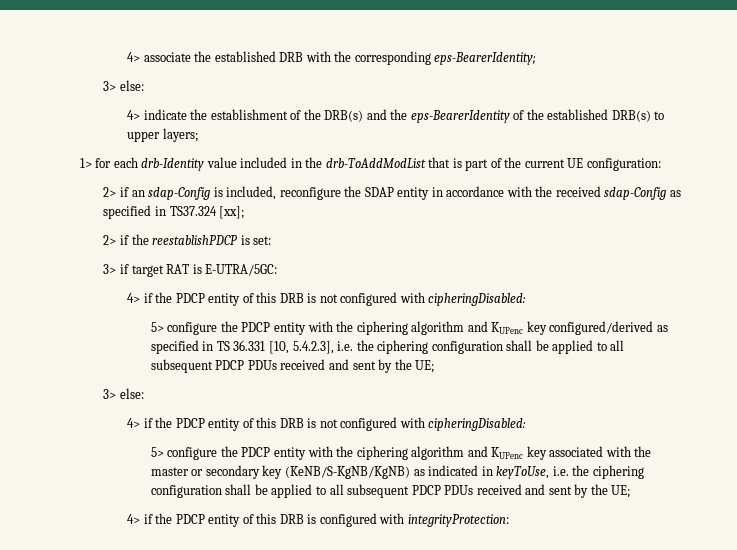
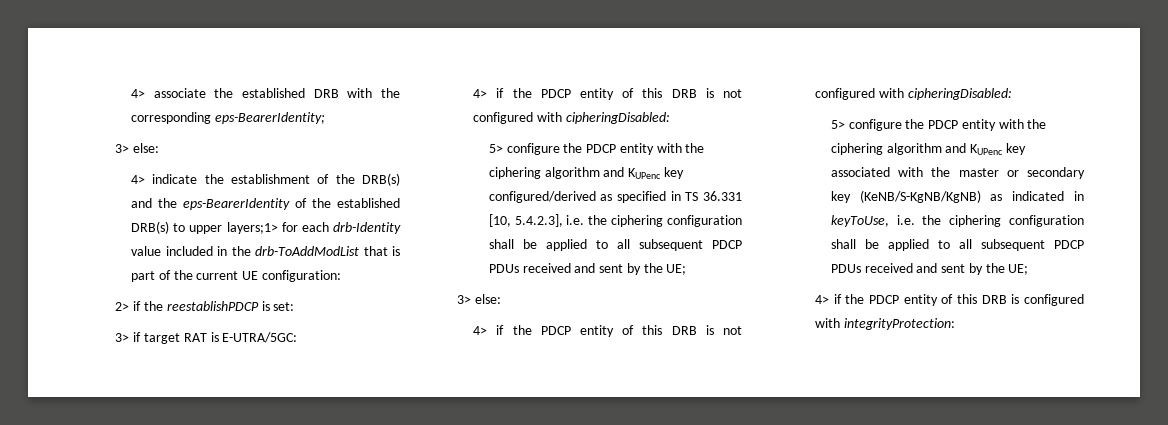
- 4> indicate the establishment of the DRB(s) and the eps-BearerIdentity of the established DRB(s) to upper layers;
- 1> for each drb-Identity value included in the drb-ToAddModList that is part of the current UE configuration:
+ 4> indicate the establishment of the DRB(s) and the eps-BearerIdentity of the established DRB(s) to upper layers;1> for each drb-Identity value included in the drb-ToAddModList that is part of the current UE configuration:
- 2> if an sdap-Config is included, reconfigure the SDAP entity in accordance with the received sdap-Config as specified in TS37.324 [xx];

